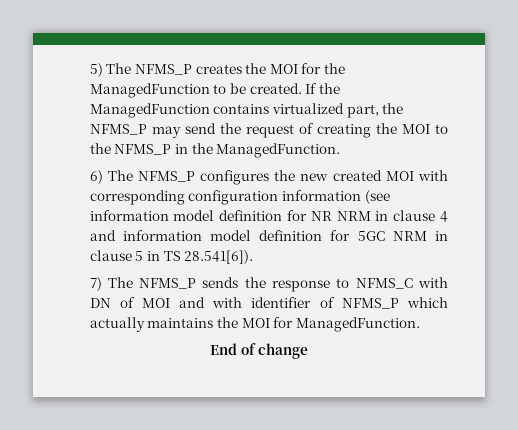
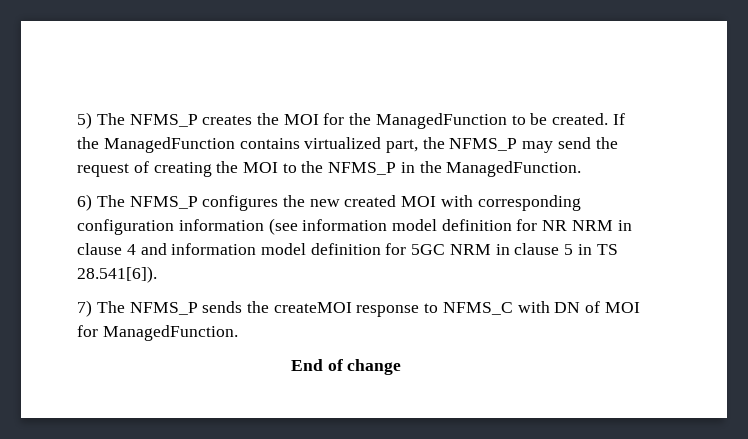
- 7) The NFMS_P sends the response to NFMS_C with DN of MOI and with identifier of NFMS_P which actually maintains the MOI for ManagedFunction.
+ 7) The NFMS_P sends the createMOI response to NFMS_C with DN of MOI for ManagedFunction.

